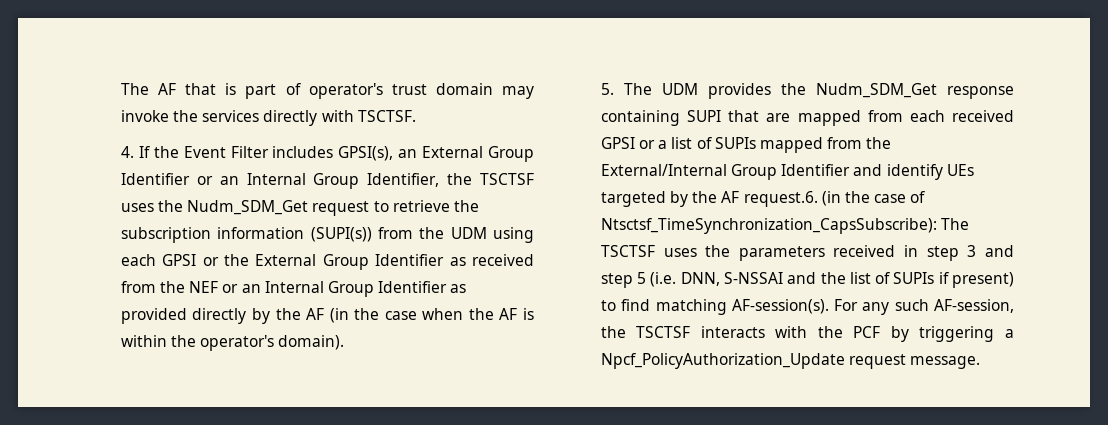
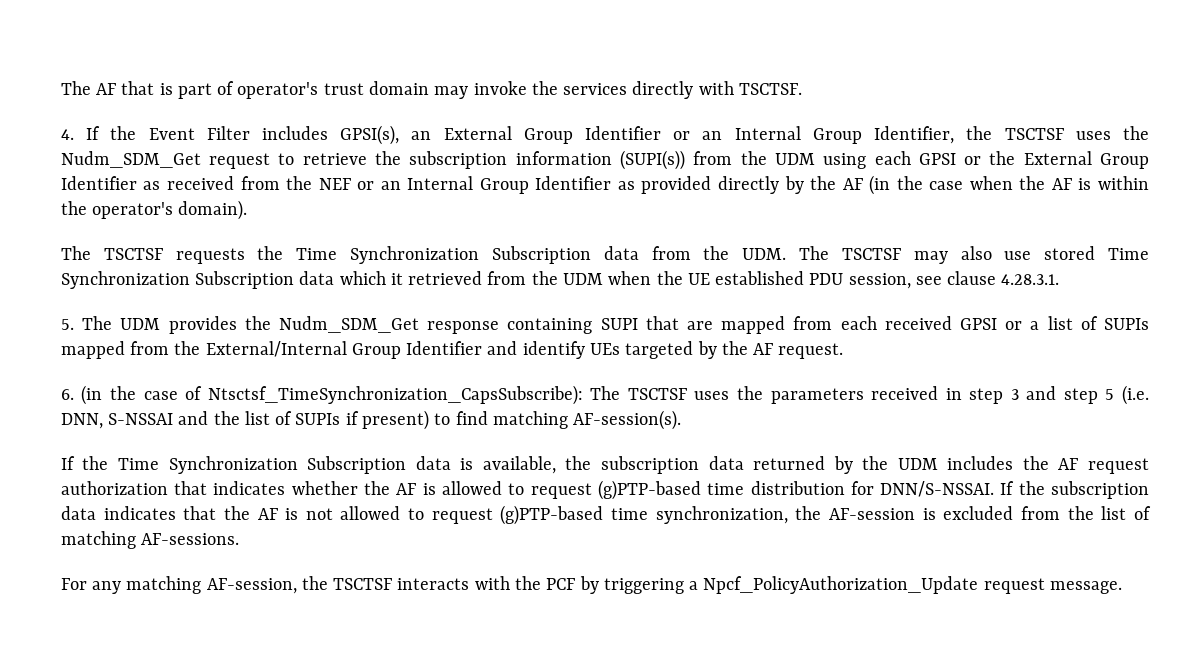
+ The TSCTSF requests the Time Synchronization Subscription data from the UDM. The TSCTSF may also use stored Time Synchronization Subscription data which it retrieved from the UDM when the UE established PDU session, see clause 4.28.3.1.
- 5. The UDM provides the Nudm_SDM_Get response containing SUPI that are mapped from each received GPSI or a list of SUPIs mapped from the External/Internal Group Identifier and identify UEs targeted by the AF request.6. (in the case of Ntsctsf_TimeSynchronization_CapsSubscribe):
+ 5. The UDM provides the Nudm_SDM_Get response containing SUPI that are mapped from each received GPSI or a list of SUPIs mapped from the External/Internal Group Identifier and identify UEs targeted by the AF request.
+ 6. (in the case of Ntsctsf_TimeSynchronization_CapsSubscribe):
- The TSCTSF uses the parameters received in step 3 and step 5 (i.e. DNN, S-NSSAI and the list of SUPIs if present) to find matching AF-session(s). For any such AF-session, the TSCTSF interacts with the PCF by triggering a Npcf_PolicyAuthorization_Update request message.
+ The TSCTSF uses the parameters received in step 3 and step 5 (i.e. DNN, S-NSSAI and the list of SUPIs if present) to find matching AF-session(s).
+ If the Time Synchronization Subscription data is available, the subscription data returned by the UDM includes the AF request authorization that indicates whether the AF is allowed to request (g)PTP-based time distribution for DNN/S-NSSAI. If the subscription data indicates that the AF is not allowed to request (g)PTP-based time synchronization, the AF-session is excluded from the list of matching AF-sessions.
+ For any matching AF-session, the TSCTSF interacts with the PCF by triggering a Npcf_PolicyAuthorization_Update request message.

